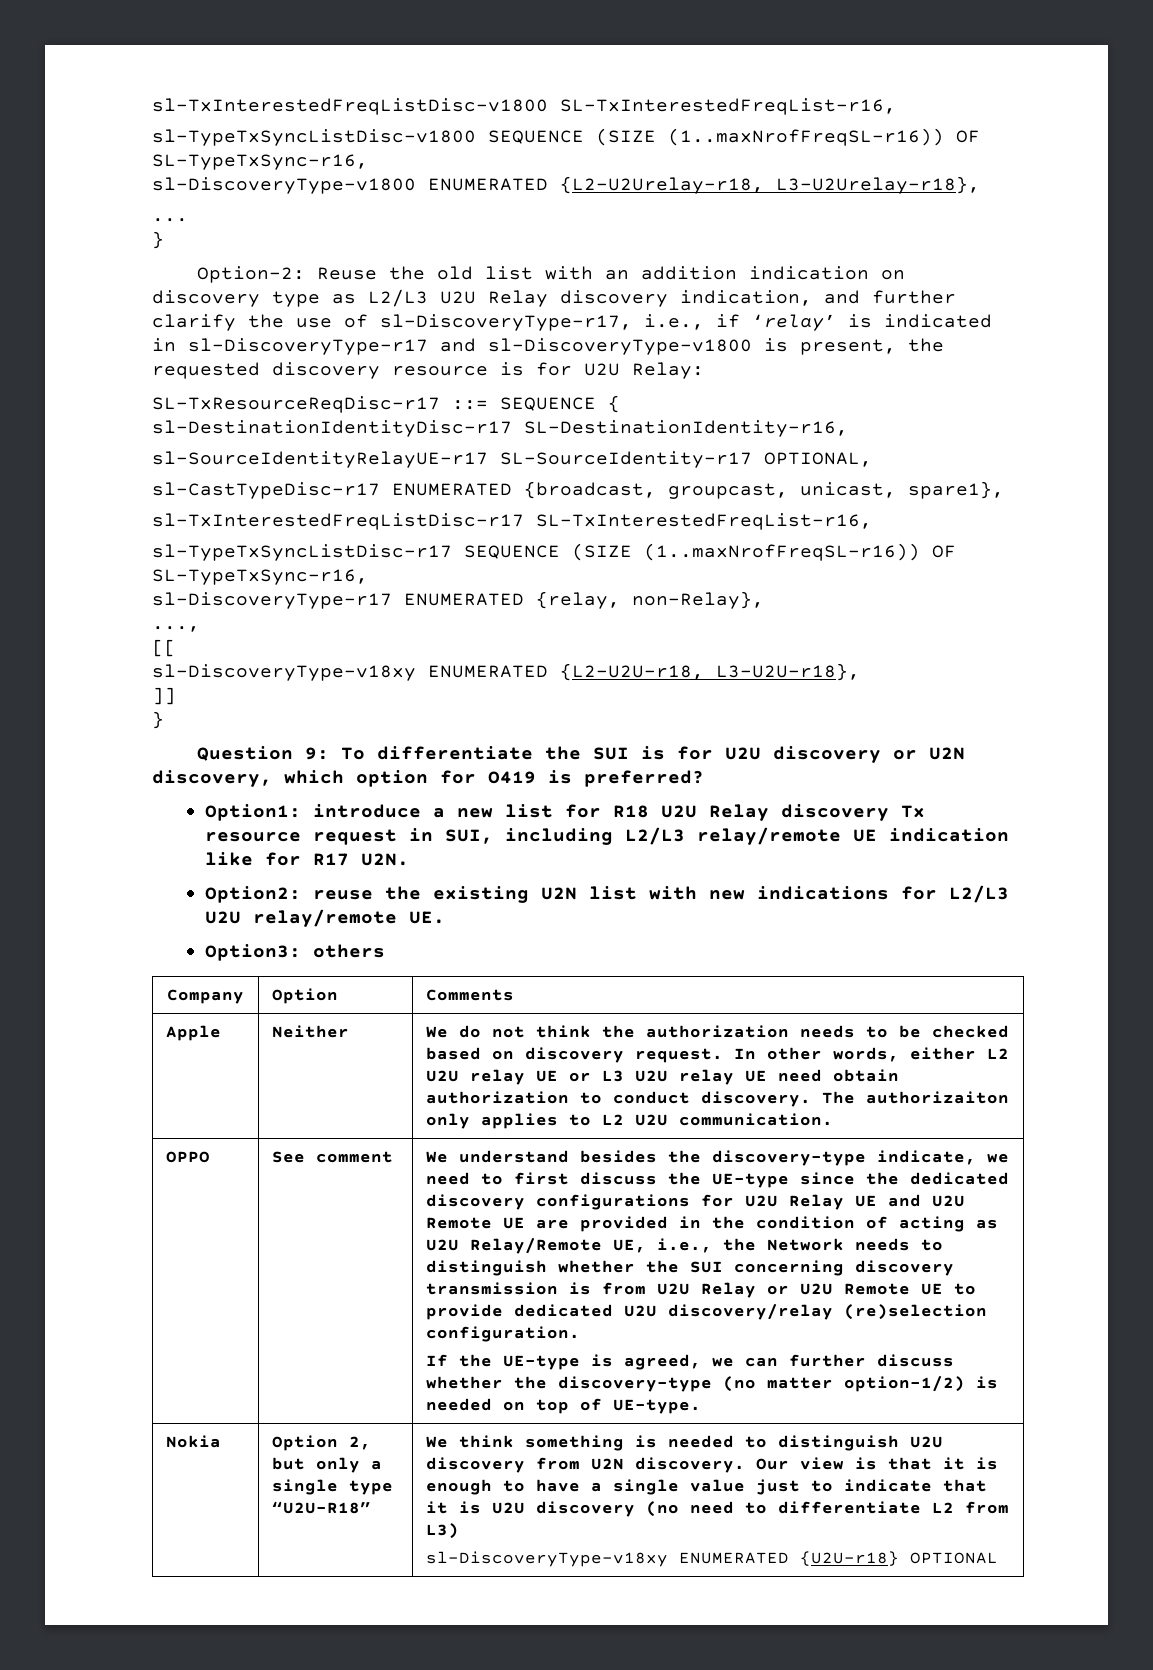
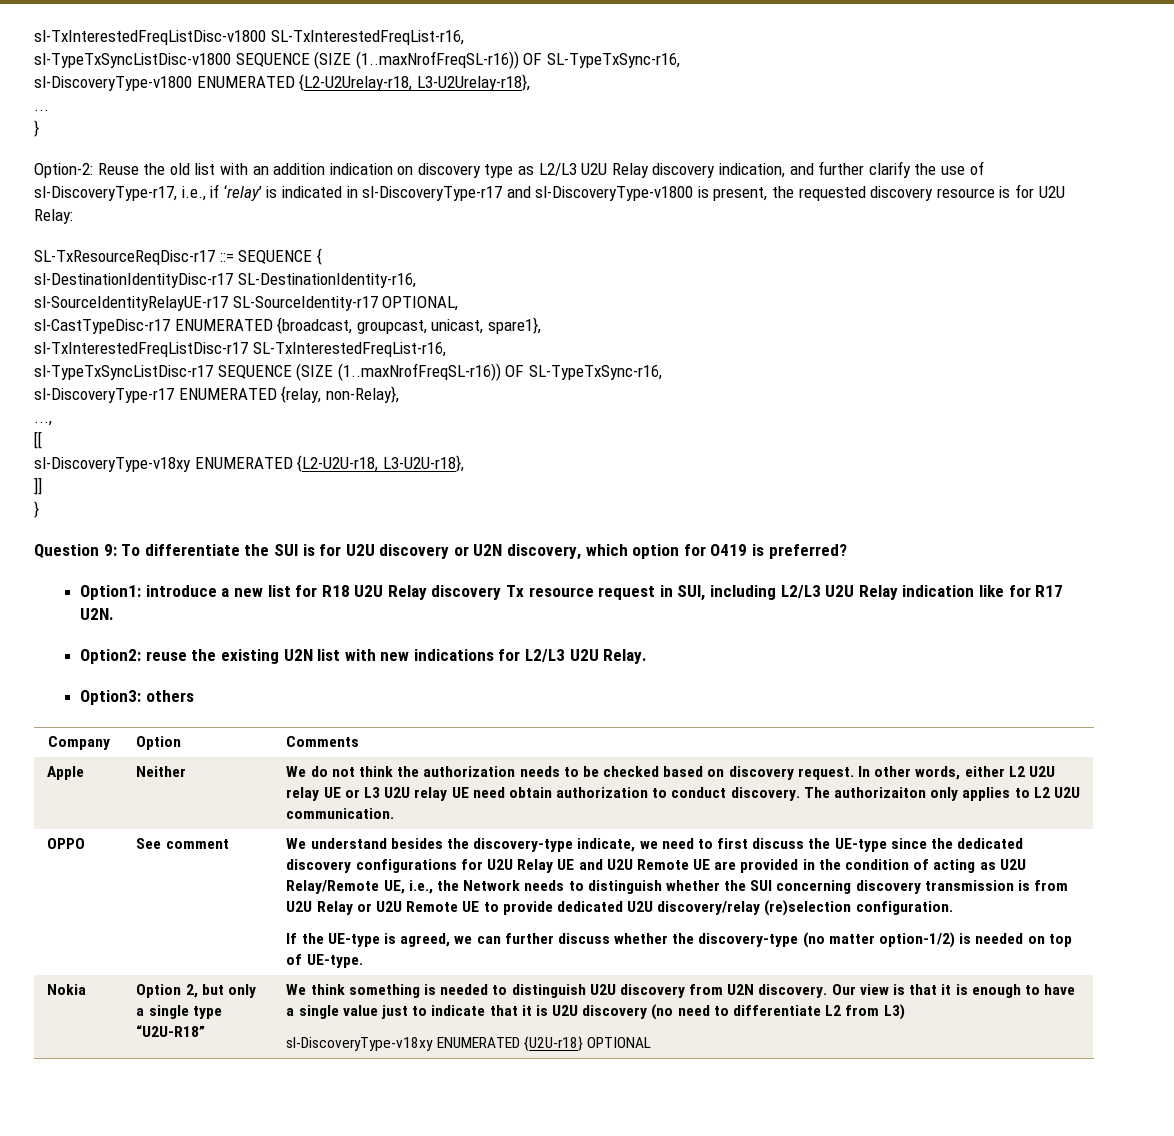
- Option1: introduce a new list for R18 U2U Relay discovery Tx resource request in SUI, including L2/L3 relay/remote UE indication like for R17 U2N.
+ Option1: introduce a new list for R18 U2U Relay discovery Tx resource request in SUI, including L2/L3 U2U Relay indication like for R17 U2N.
- Option2: reuse the existing U2N list with new indications for L2/L3 U2U relay/remote UE.
+ Option2: reuse the existing U2N list with new indications for L2/L3 U2U Relay.

